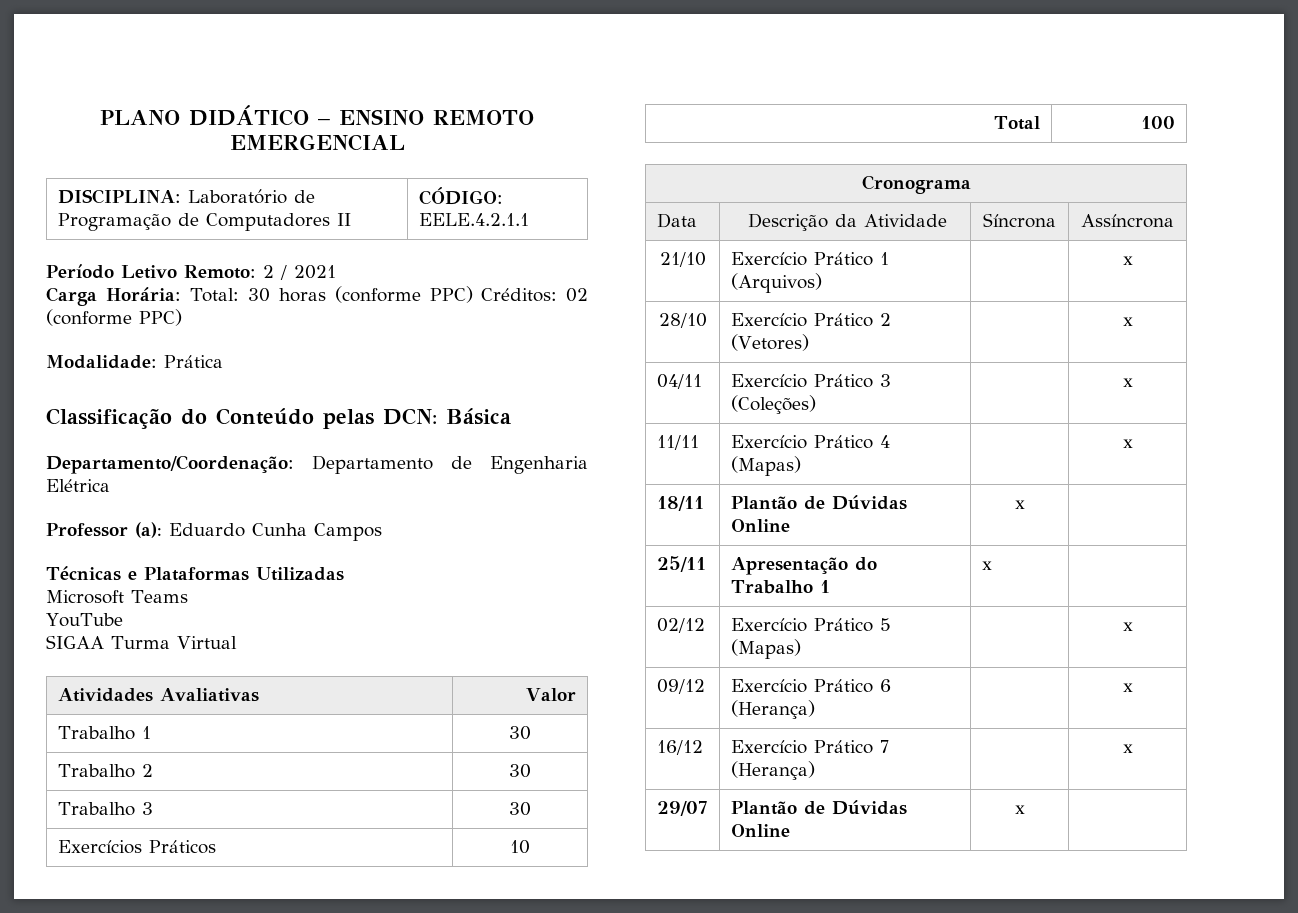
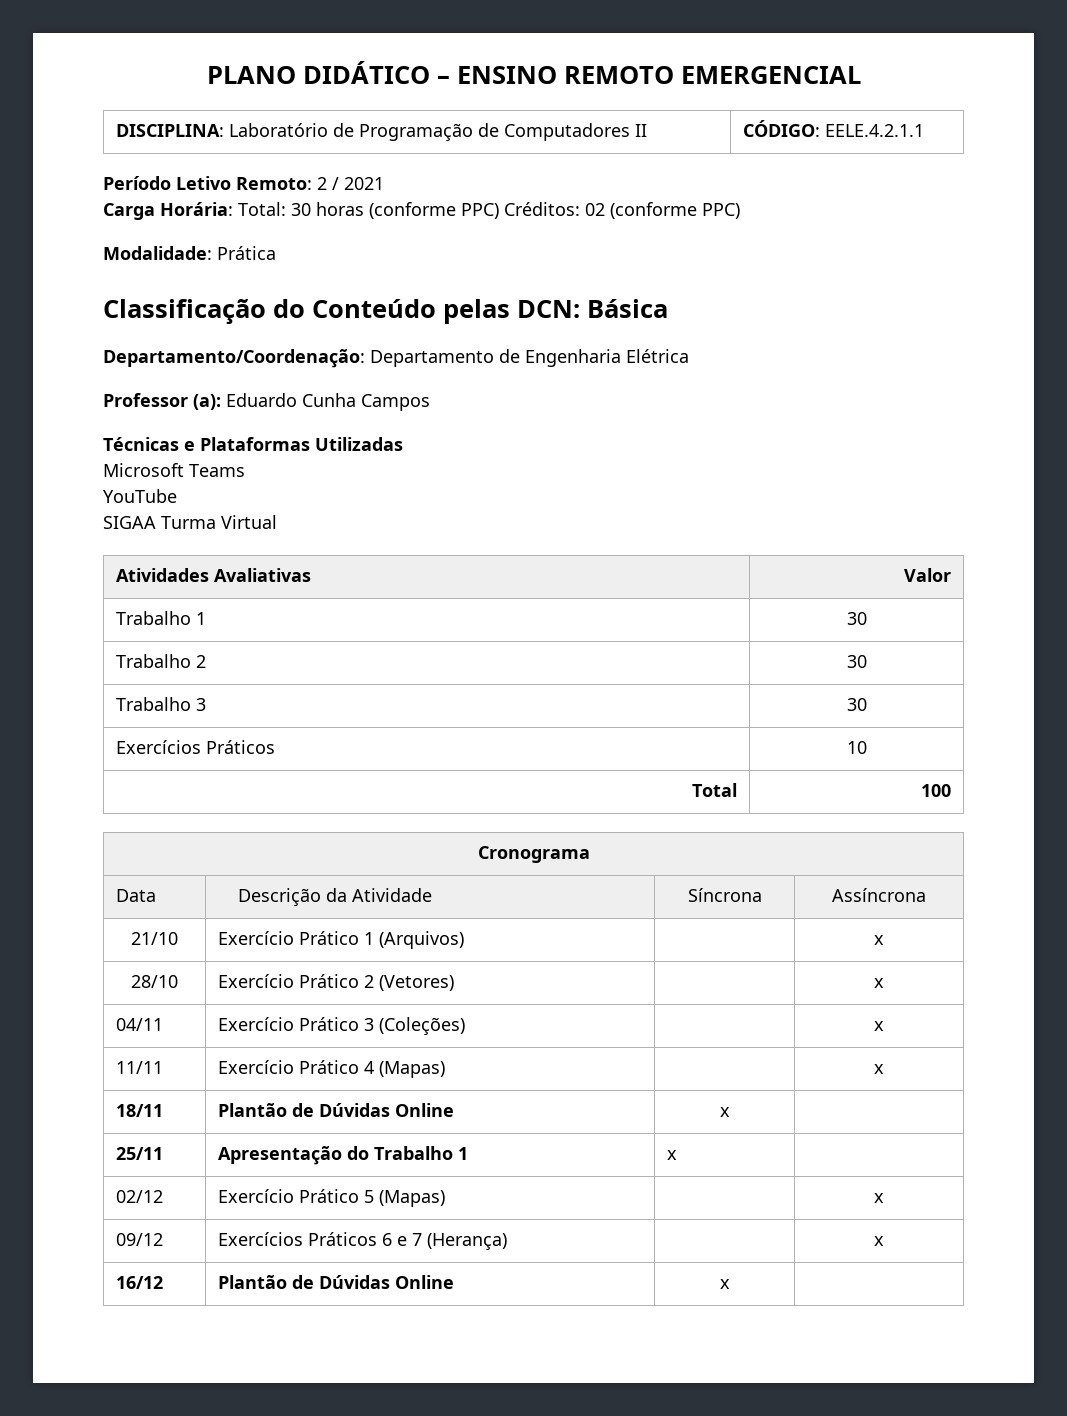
- 09/12 | Exercício Prático 6 (Herança) | | x
- 16/12 | Exercício Prático 7 (Herança) | | x
- 29/07 | Plantão de Dúvidas Online | x |
+ 09/12 | Exercícios Práticos 6 e 7 (Herança) | | x
+ 16/12 | Plantão de Dúvidas Online | x |

